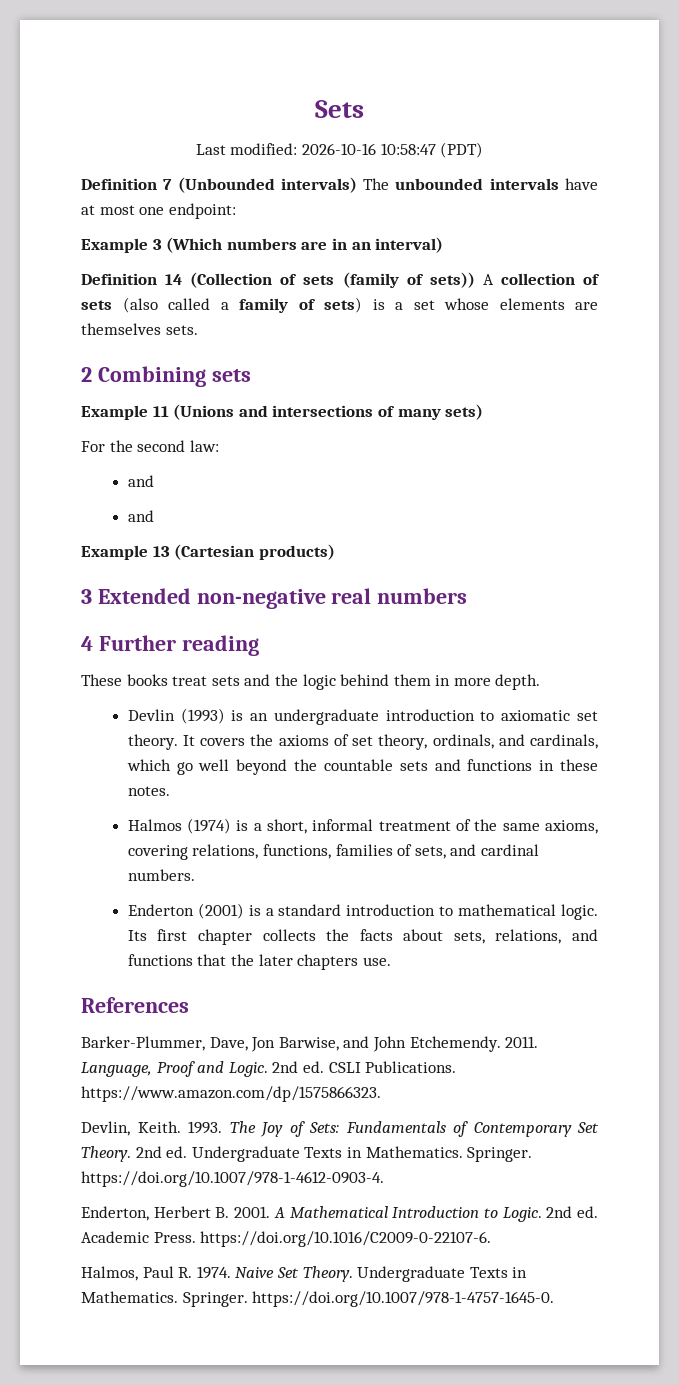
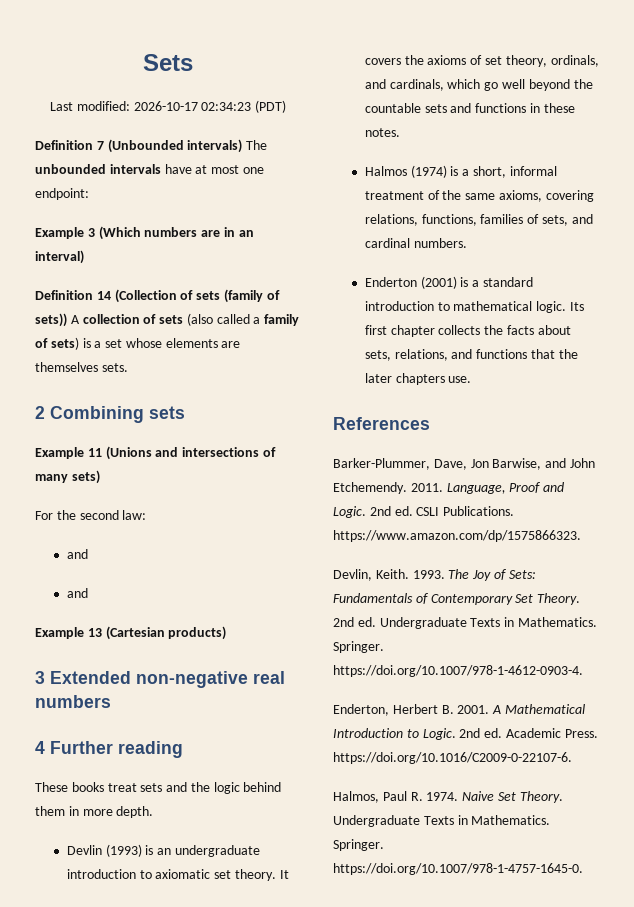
- Last modified: 2026-10-16 10:58:47 (PDT)
+ Last modified: 2026-10-17 02:34:23 (PDT)

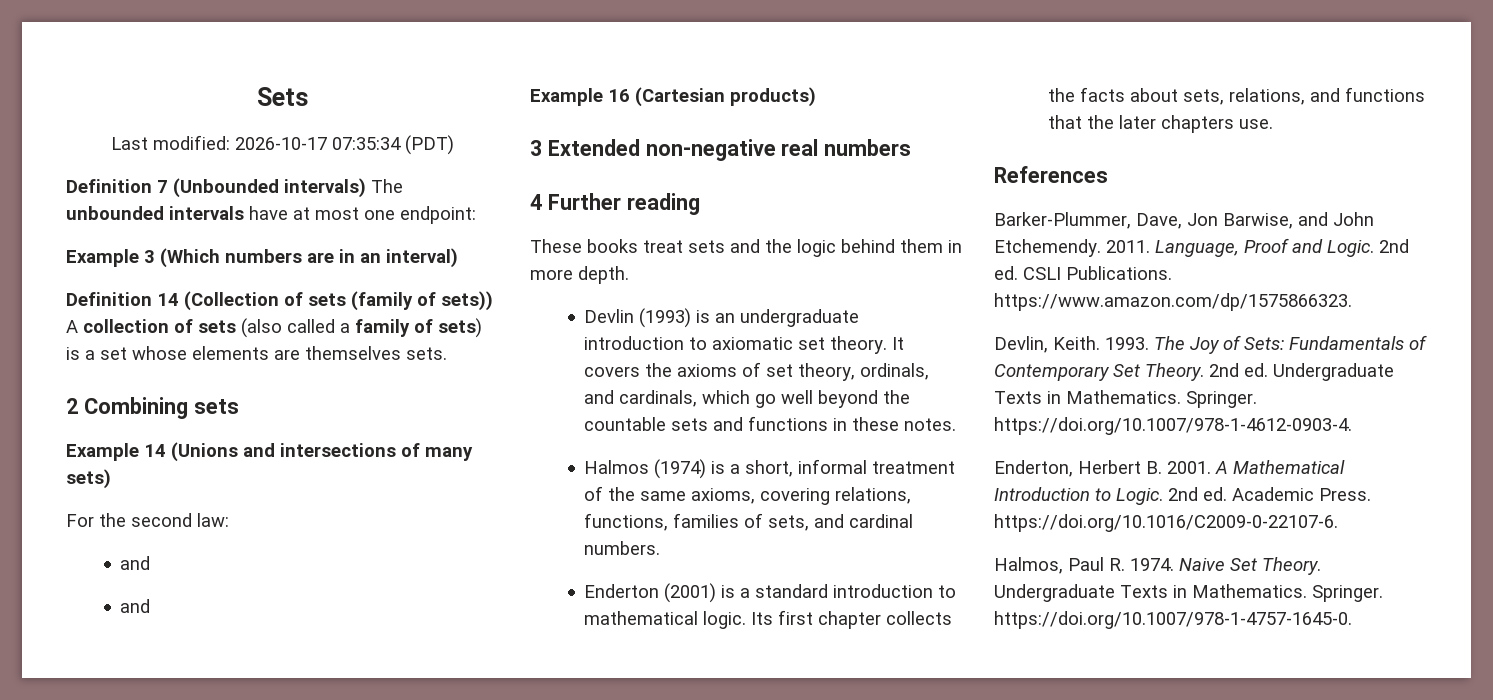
- Last modified: 2026-10-17 02:34:23 (PDT)
+ Last modified: 2026-10-17 07:35:34 (PDT)
- Example 11 (Unions and intersections of many sets)
+ Example 14 (Unions and intersections of many sets)
- Example 13 (Cartesian products)
+ Example 16 (Cartesian products)

